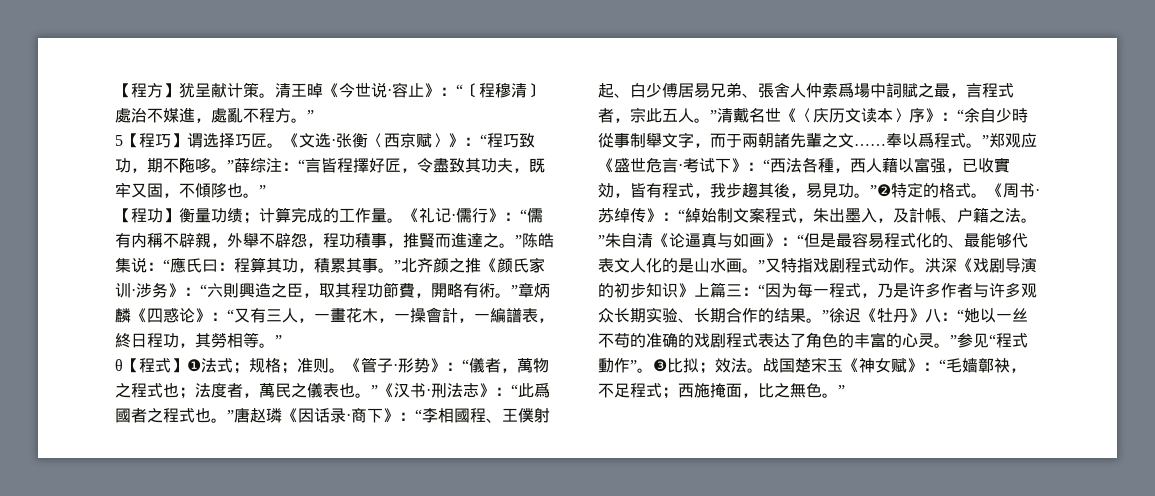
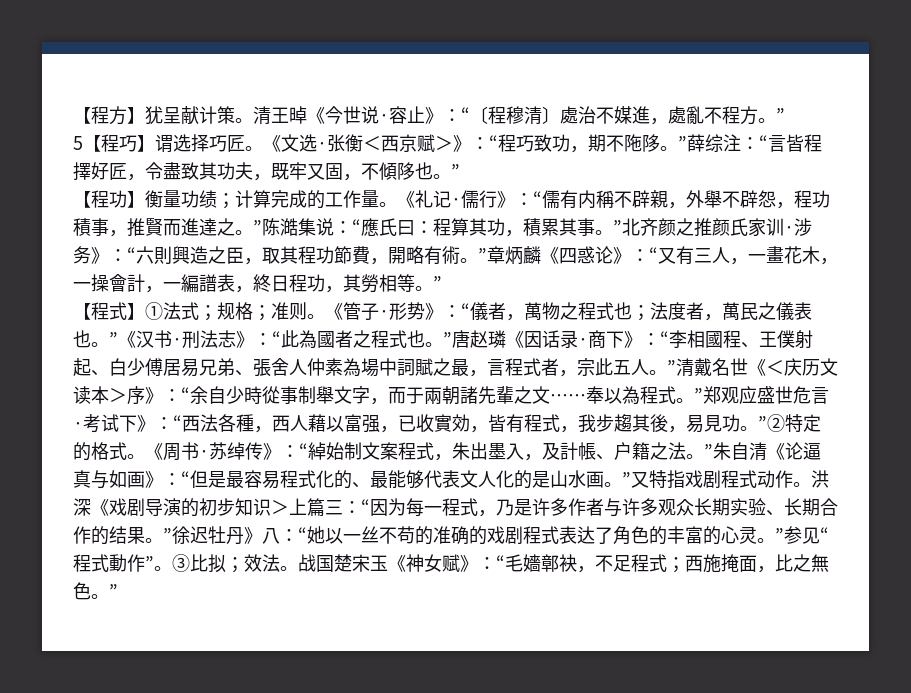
- 《文选·张衡〈西京赋〉》：“程巧致功，期不陁哆。”薛综注：“言皆程擇好匠，令盡致其功夫，既牢又固，不傾陊也。”
+ 《文选·张衡＜西京赋＞》：“程巧致功，期不陁陊。”薛综注：“言皆程擇好匠，令盡致其功夫，既牢又固，不傾陊也。”
- “儒有内稱不辟親，外舉不辟怨，程功積事，推賢而進達之。”陈皓集说：
+ “儒有内稱不辟親，外舉不辟怨，程功積事，推賢而進達之。”陈澔集说：
- 程算其功，積累其事。”北齐颜之推《颜氏家训·涉务》：
+ 程算其功，積累其事。”北齐颜之推颜氏家训·涉务》：
- θ【程式】❶法式；规格；准则。
+ 【程式】①法式；规格；准则。
- “此爲國者之程式也。”唐赵璘《因话录·商下》：
+ “此為國者之程式也。”唐赵璘《因话录·商下》：
- “李相國程、王僕射起、白少傅居易兄弟、張舍人仲素爲場中詞賦之最，言程式者，宗此五人。”清戴名世《〈庆历文读本〉序》：
+ “李相國程、王僕射起、白少傅居易兄弟、張舍人仲素為場中詞賦之最，言程式者，宗此五人。”清戴名世《＜庆历文读本＞序》：
- 奉以爲程式。”郑观应《盛世危言·考试下》：“西法各種，西人藉以富强，已收實効，皆有程式，我步趨其後，易見功。”❷特定的格式。
+ 奉以為程式。”郑观应盛世危言·考试下》：“西法各種，西人藉以富强，已收實効，皆有程式，我步趨其後，易見功。”②特定的格式。
- 洪深《戏剧导演的初步知识》上篇三：“因为每一程式，乃是许多作者与许多观众长期实验、长期合作的结果。”徐迟《牡丹》八：“她以一丝不苟的准确的戏剧程式表达了角色的丰富的心灵。”参见“程式動作”。
+ 洪深《戏剧导演的初步知识＞上篇三：“因为每一程式，乃是许多作者与许多观众长期实验、长期合作的结果。”徐迟牡丹》八：“她以一丝不苟的准确的戏剧程式表达了角色的丰富的心灵。”参见“程式動作”。
- ❸比拟；效法。
+ ③比拟；效法。
- 战国楚宋玉《神女赋》：“毛嫱鄣袂，不足程式；西施掩面，比之無色。”
+ 战国楚宋玉《神女赋》：“毛嬙鄣袂，不足程式；西施掩面，比之無色。”

